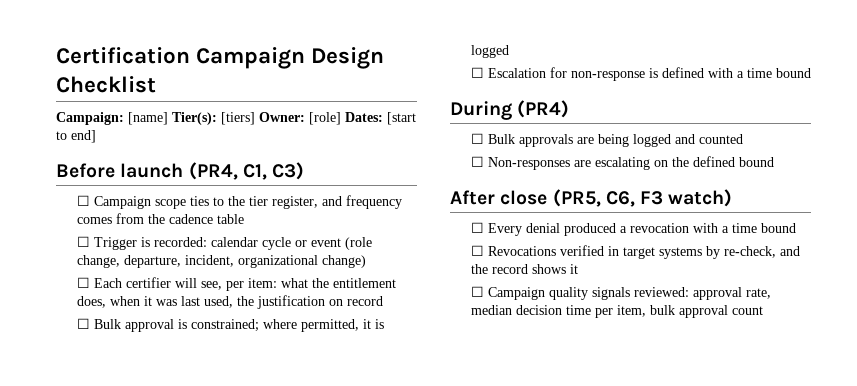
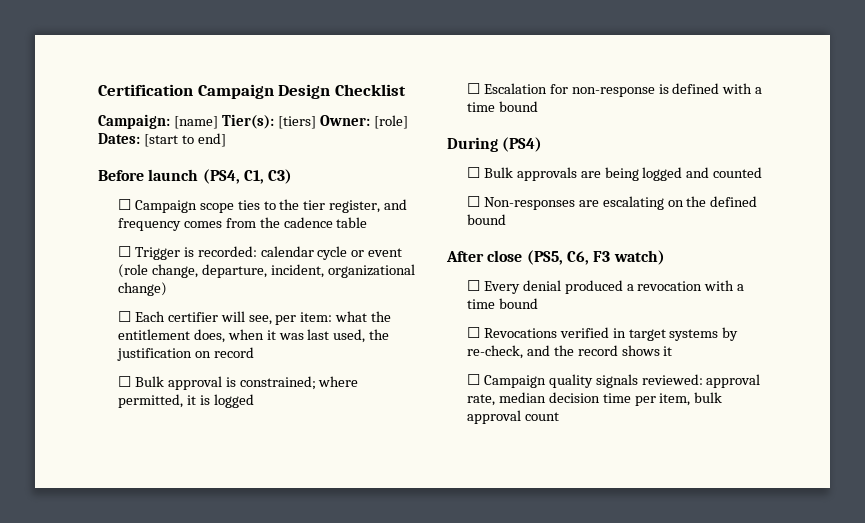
- Before launch (PR4, C1, C3)
+ Before launch (PS4, C1, C3)
- During (PR4)
+ During (PS4)
- After close (PR5, C6, F3 watch)
+ After close (PS5, C6, F3 watch)

